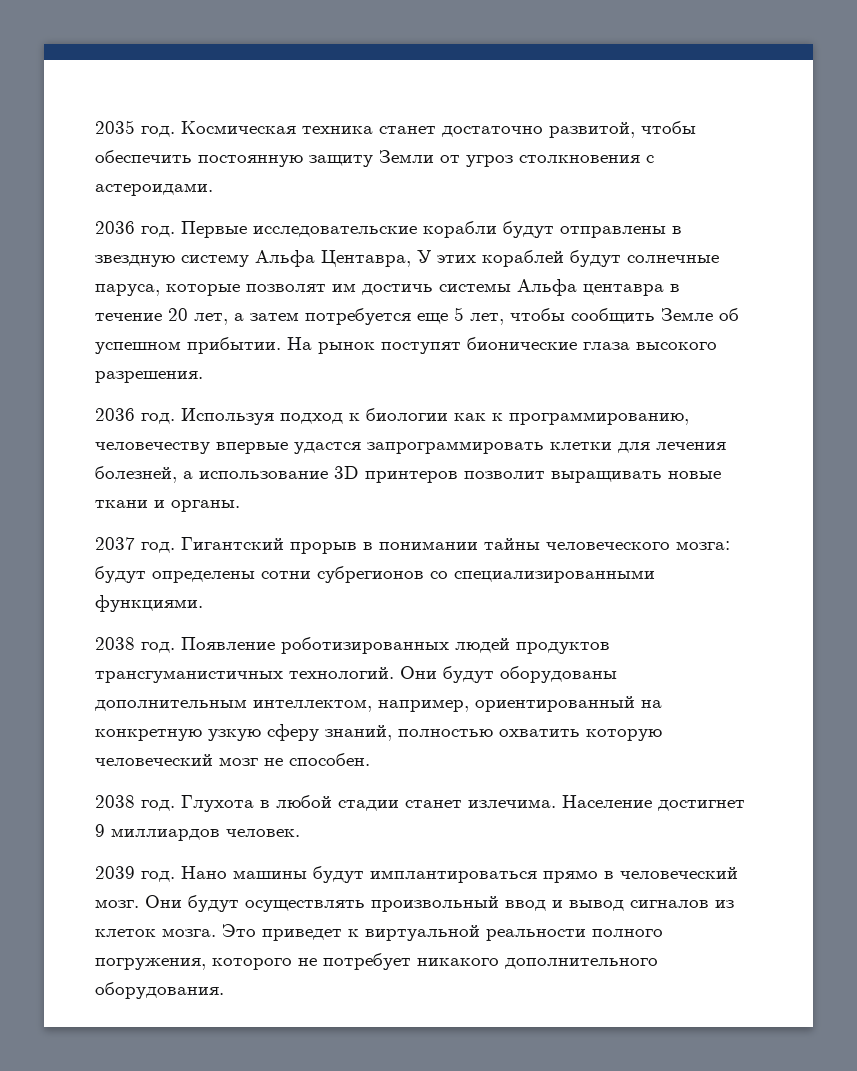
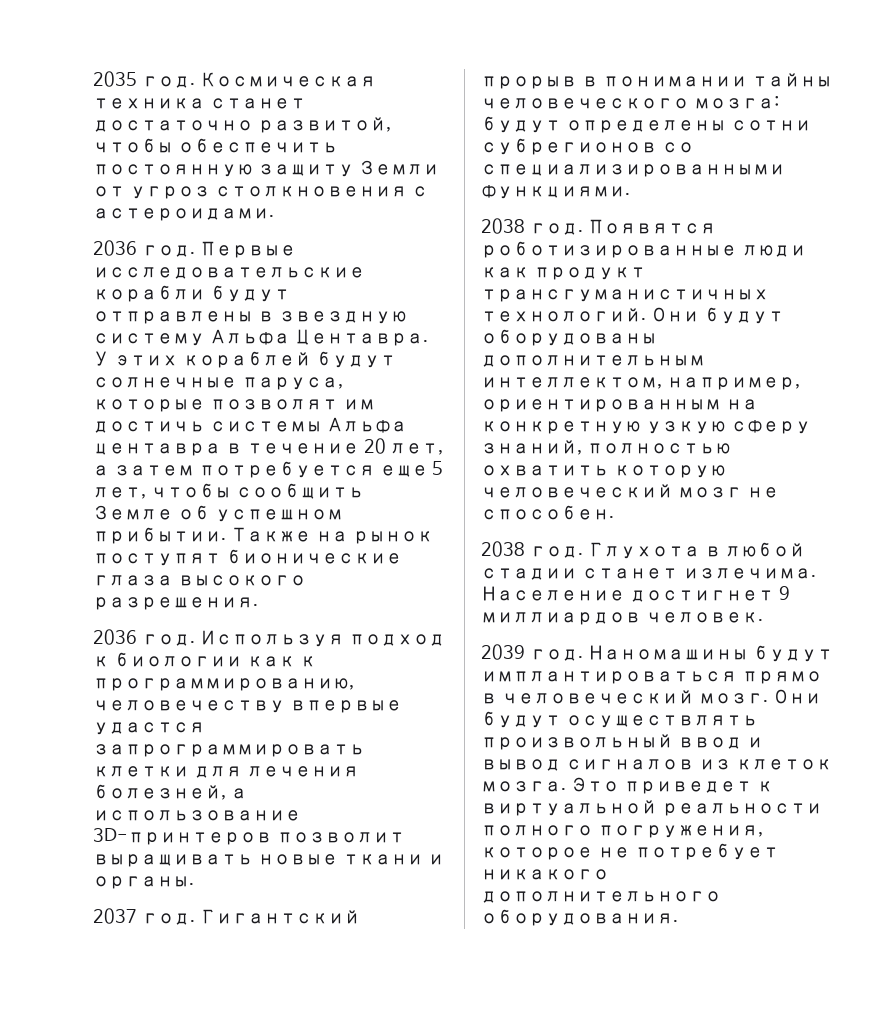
- Первые исследовательские корабли будут отправлены в звездную систему Альфа Центавра, У этих кораблей будут солнечные паруса, которые позволят им достичь системы Альфа центавра в течение 20 лет, а затем потребуется еще 5 лет, чтобы сообщить Земле об успешном прибытии.
+ Первые исследовательские корабли будут отправлены в звездную систему Альфа Центавра. У этих кораблей будут солнечные паруса, которые позволят им достичь системы Альфа центавра в течение 20 лет, а затем потребуется еще 5 лет, чтобы сообщить Земле об успешном прибытии.
- На рынок поступят бионические глаза высокого разрешения.
+ Также на рынок поступят бионические глаза высокого разрешения.
- Используя подход к биологии как к программированию, человечеству впервые удастся запрограммировать клетки для лечения болезней, а использование 3D принтеров позволит выращивать новые ткани и органы.
+ Используя подход к биологии как к программированию, человечеству впервые удастся запрограммировать клетки для лечения болезней, а использование 3D-принтеров позволит выращивать новые ткани и органы.
- Появление роботизированных людей продуктов трансгуманистичных технологий.
+ Появятся роботизированные люди как продукт трансгуманистичных технологий.
- Они будут оборудованы дополнительным интеллектом, например, ориентированный на конкретную узкую сферу знаний, полностью охватить которую человеческий мозг не способен.
+ Они будут оборудованы дополнительным интеллектом, например, ориентированным на конкретную узкую сферу знаний, полностью охватить которую человеческий мозг не способен.
- Нано машины будут имплантироваться прямо в человеческий мозг.
+ Наномашины будут имплантироваться прямо в человеческий мозг.
- Это приведет к виртуальной реальности полного погружения, которого не потребует никакого дополнительного оборудования.
+ Это приведет к виртуальной реальности полного погружения, которое не потребует никакого дополнительного оборудования.

